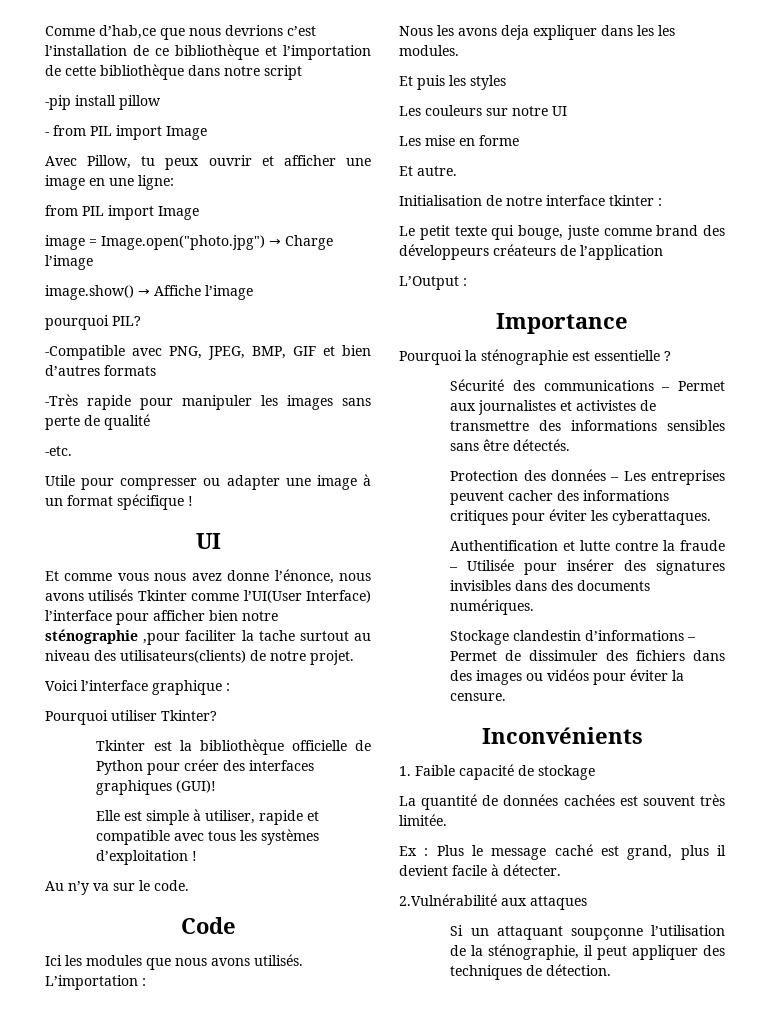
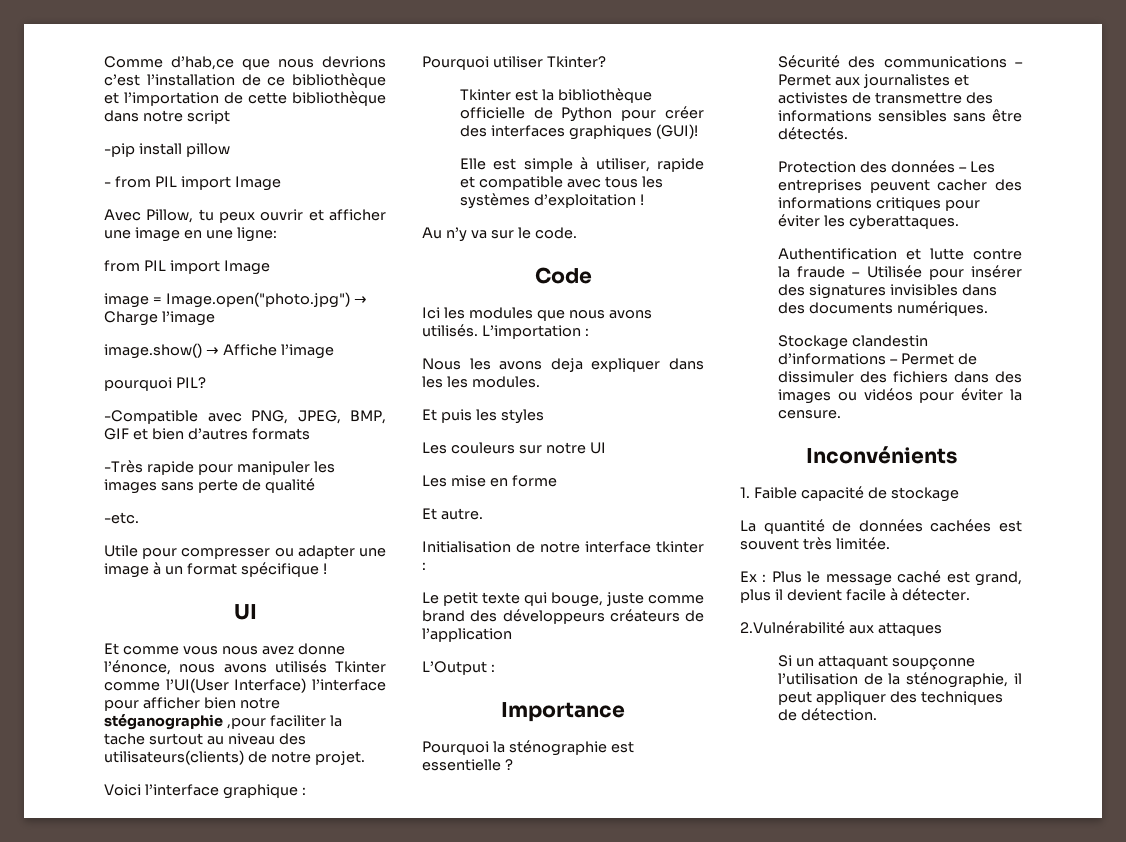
- Et comme vous nous avez donne l’énonce, nous avons utilisés Tkinter comme l’UI(User Interface) l’interface pour afficher bien notre sténographie ,pour faciliter la tache surtout au niveau des utilisateurs(clients) de notre projet.
+ Et comme vous nous avez donne l’énonce, nous avons utilisés Tkinter comme l’UI(User Interface) l’interface pour afficher bien notre stéganographie ,pour faciliter la tache surtout au niveau des utilisateurs(clients) de notre projet.

